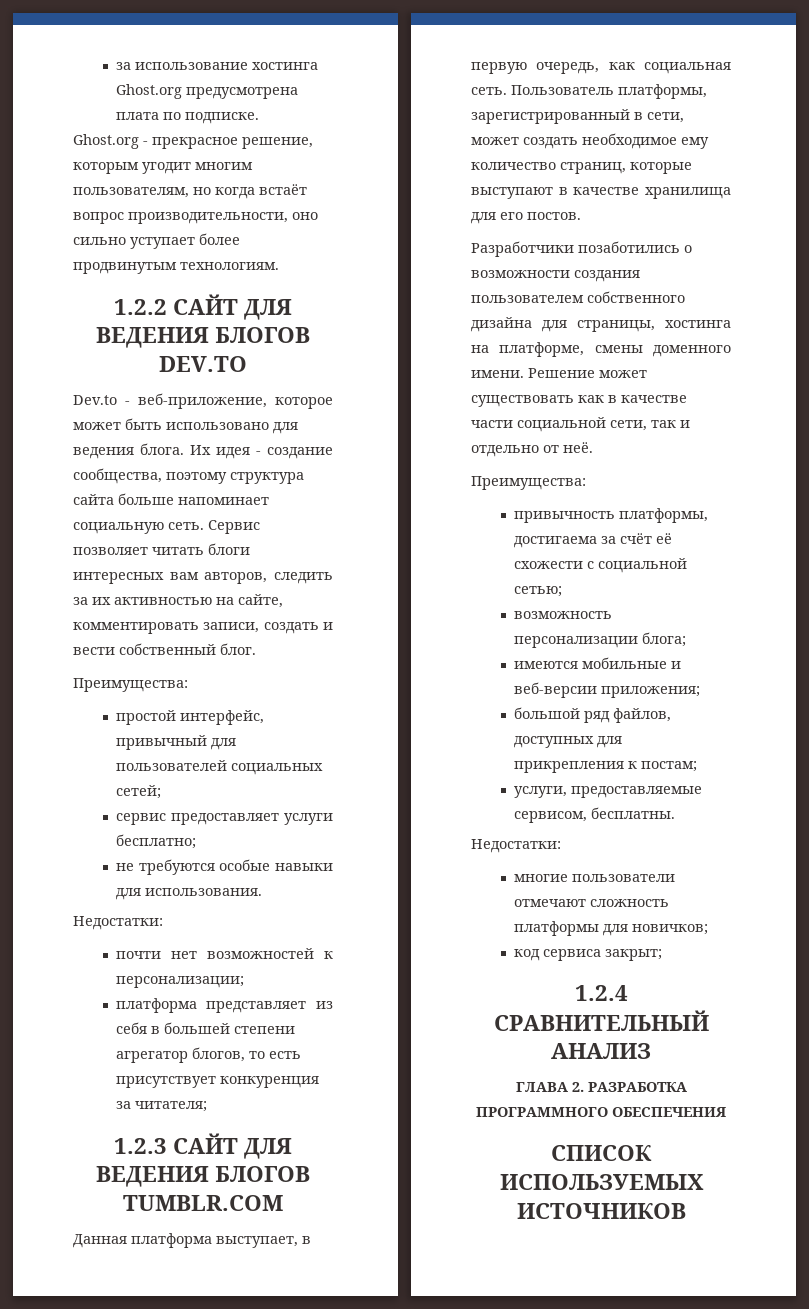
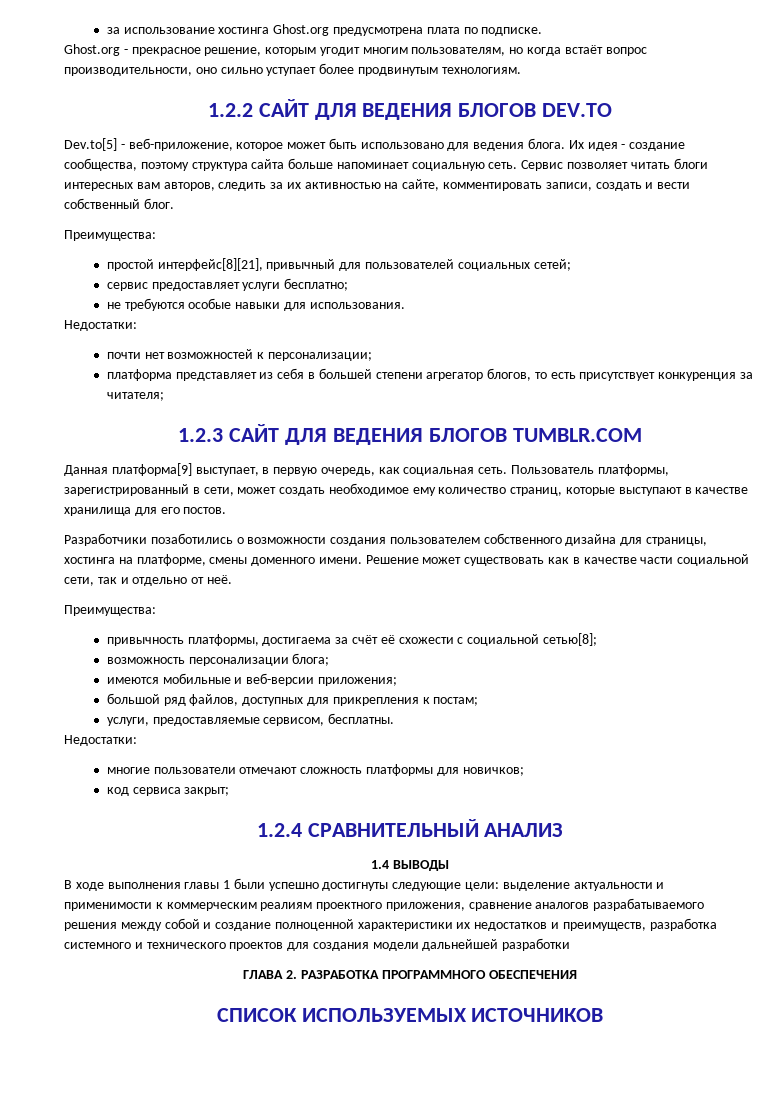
- Dev.to - веб-приложение, которое может быть использовано для ведения блога.
+ Dev.to[5] - веб-приложение, которое может быть использовано для ведения блога.
- простой интерфейс, привычный для пользователей социальных сетей;
+ простой интерфейс[8][21], привычный для пользователей социальных сетей;
- Данная платформа выступает, в первую очередь, как социальная сеть.
+ Данная платформа[9] выступает, в первую очередь, как социальная сеть.
- привычность платформы, достигаема за счёт её схожести с социальной сетью;
+ привычность платформы, достигаема за счёт её схожести с социальной сетью[8];
+ 1.4 ВЫВОДЫ
+ В ходе выполнения главы 1 были успешно достигнуты следующие цели: выделение актуальности и применимости к коммерческим реалиям проектного приложения, сравнение аналогов разрабатываемого решения между собой и создание полноценной характеристики их недостатков и преимуществ, разработка системного и технического проектов для создания модели дальнейшей разработки

